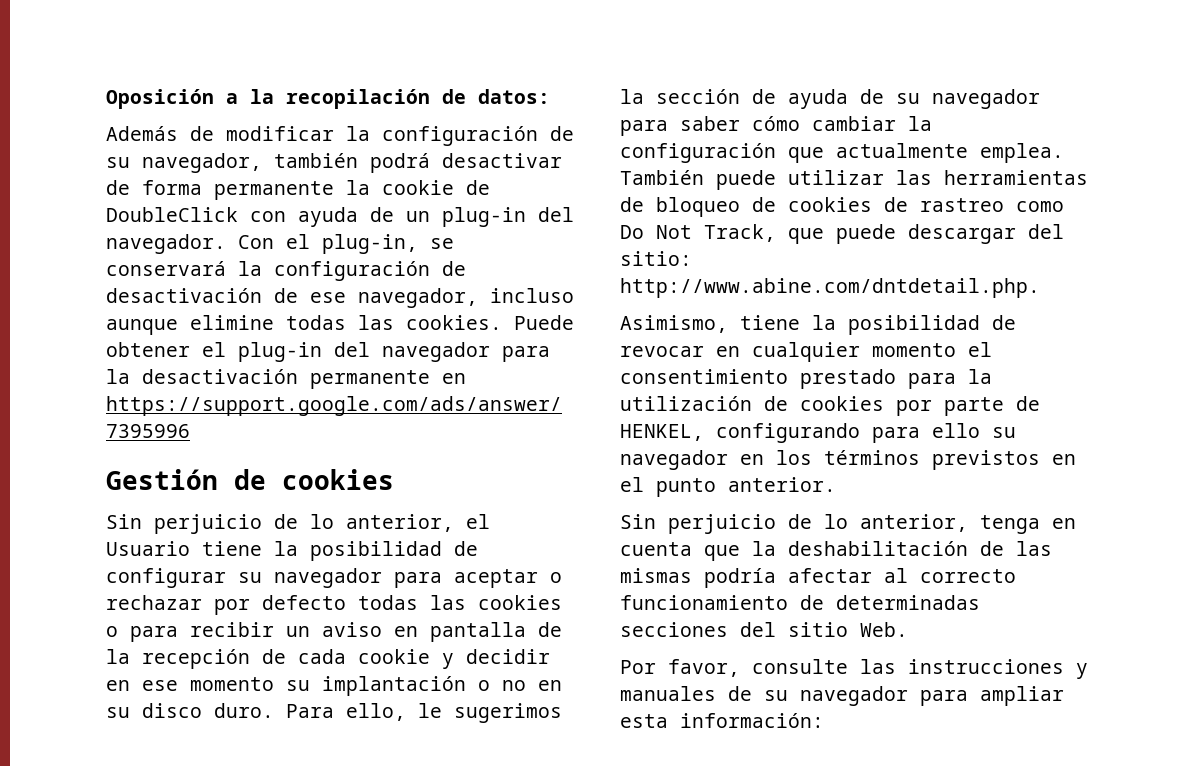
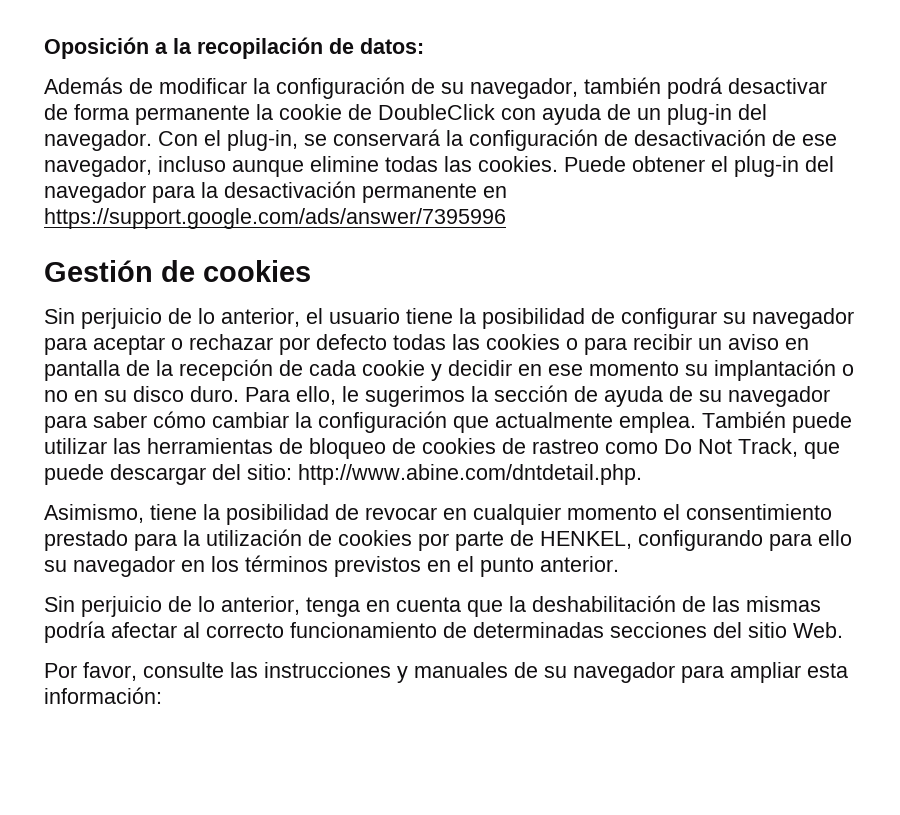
- Sin perjuicio de lo anterior, el Usuario tiene la posibilidad de configurar su navegador para aceptar o rechazar por defecto todas las cookies o para recibir un aviso en pantalla de la recepción de cada cookie y decidir en ese momento su implantación o no en su disco duro.
+ Sin perjuicio de lo anterior, el usuario tiene la posibilidad de configurar su navegador para aceptar o rechazar por defecto todas las cookies o para recibir un aviso en pantalla de la recepción de cada cookie y decidir en ese momento su implantación o no en su disco duro.

